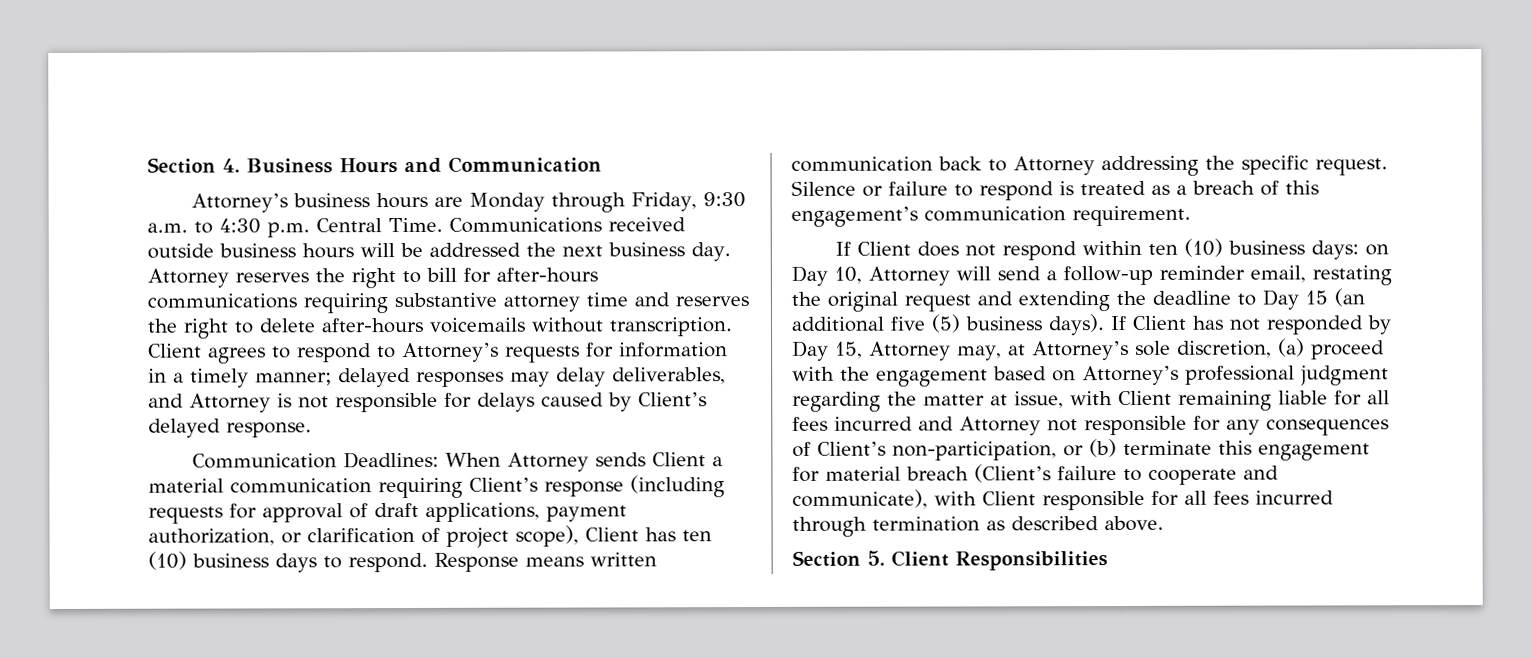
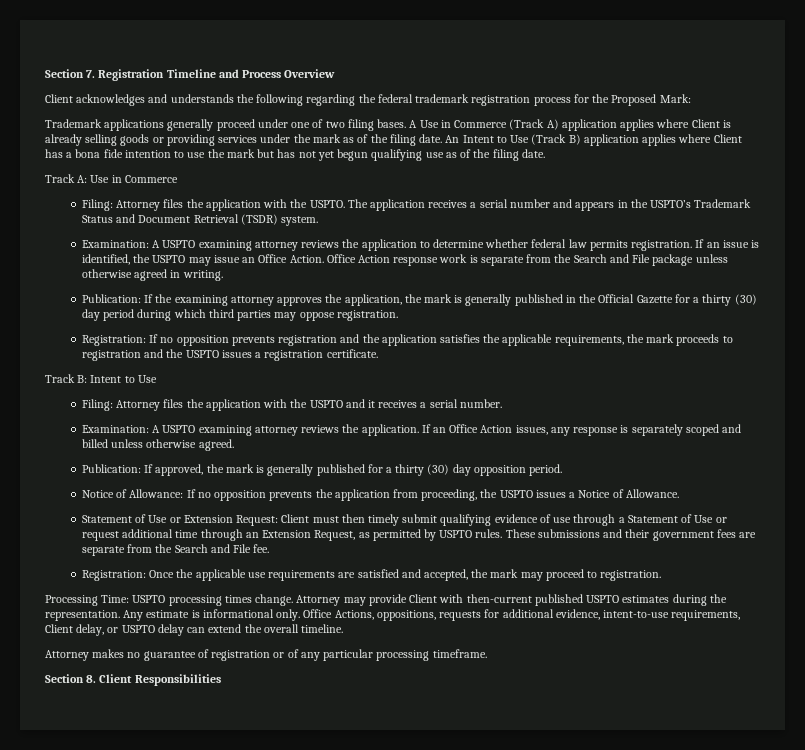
- Section 4. Business Hours and Communication
- Attorney’s business hours are Monday through Friday, 9:30 a.m. to 4:30 p.m. Central Time. Communications received outside business hours will be addressed the next business day. Attorney reserves the right to bill for after-hours communications requiring substantive attorney time and reserves the right to delete after-hours voicemails without transcription. Client agrees to respond to Attorney’s requests for information in a timely manner; delayed responses may delay deliverables, and Attorney is not responsible for delays caused by Client’s delayed response.
- Communication Deadlines: When Attorney sends Client a material communication requiring Client’s response (including requests for approval of draft applications, payment authorization, or clarification of project scope), Client has ten (10) business days to respond. Response means written communication back to Attorney addressing the specific request. Silence or failure to respond is treated as a breach of this engagement’s communication requirement.
- If Client does not respond within ten (10) business days: on Day 10, Attorney will send a follow-up reminder email, restating the original request and extending the deadline to Day 15 (an additional five (5) business days). If Client has not responded by Day 15, Attorney may, at Attorney’s sole discretion, (a) proceed with the engagement based on Attorney’s professional judgment regarding the matter at issue, with Client remaining liable for all fees incurred and Attorney not responsible for any consequences of Client’s non-participation, or (b) terminate this engagement for material breach (Client’s failure to cooperate and communicate), with Client responsible for all fees incurred through termination as described above.
- Section 5. Client Responsibilities
+ Section 7. Registration Timeline and Process Overview
+ Client acknowledges and understands the following regarding the federal trademark registration process for the Proposed Mark:
+ Trademark applications generally proceed under one of two filing bases. A Use in Commerce (Track A) application applies where Client is already selling goods or providing services under the mark as of the filing date. An Intent to Use (Track B) application applies where Client has a bona fide intention to use the mark but has not yet begun qualifying use as of the filing date.
+ Track A: Use in Commerce
+ Filing: Attorney files the application with the USPTO. The application receives a serial number and appears in the USPTO’s Trademark Status and Document Retrieval (TSDR) system.
+ Examination: A USPTO examining attorney reviews the application to determine whether federal law permits registration. If an issue is identified, the USPTO may issue an Office Action. Office Action response work is separate from the Search and File package unless otherwise agreed in writing.
+ Publication: If the examining attorney approves the application, the mark is generally published in the Official Gazette for a thirty (30) day period during which third parties may oppose registration.
+ Registration: If no opposition prevents registration and the application satisfies the applicable requirements, the mark proceeds to registration and the USPTO issues a registration certificate.
+ Track B: Intent to Use
+ Filing: Attorney files the application with the USPTO and it receives a serial number.
+ Examination: A USPTO examining attorney reviews the application. If an Office Action issues, any response is separately scoped and billed unless otherwise agreed.
+ Publication: If approved, the mark is generally published for a thirty (30) day opposition period.
+ Notice of Allowance: If no opposition prevents the application from proceeding, the USPTO issues a Notice of Allowance.
+ Statement of Use or Extension Request: Client must then timely submit qualifying evidence of use through a Statement of Use or request additional time through an Extension Request, as permitted by USPTO rules. These submissions and their government fees are separate from the Search and File fee.
+ Registration: Once the applicable use requirements are satisfied and accepted, the mark may proceed to registration.
+ Processing Time: USPTO processing times change. Attorney may provide Client with then-current published USPTO estimates during the representation. Any estimate is informational only. Office Actions, oppositions, requests for additional evidence, intent-to-use requirements, Client delay, or USPTO delay can extend the overall timeline.
+ Attorney makes no guarantee of registration or of any particular processing timeframe.
+ Section 8. Client Responsibilities

